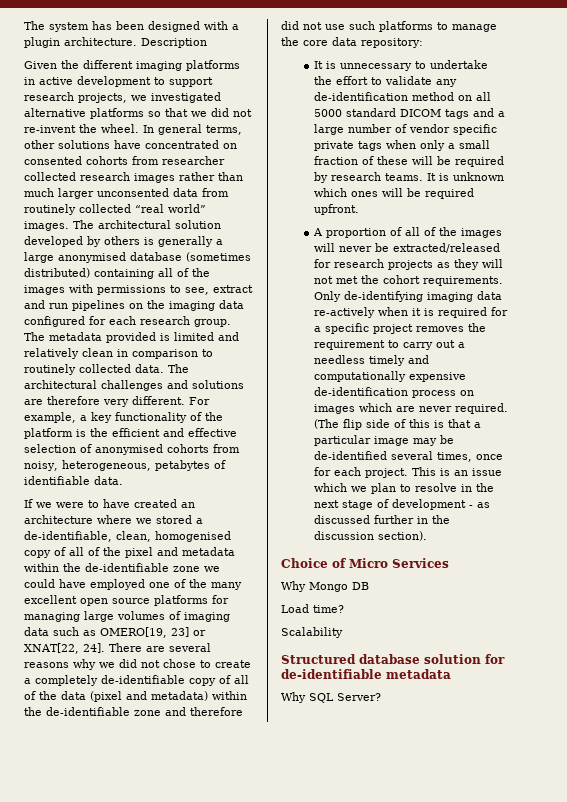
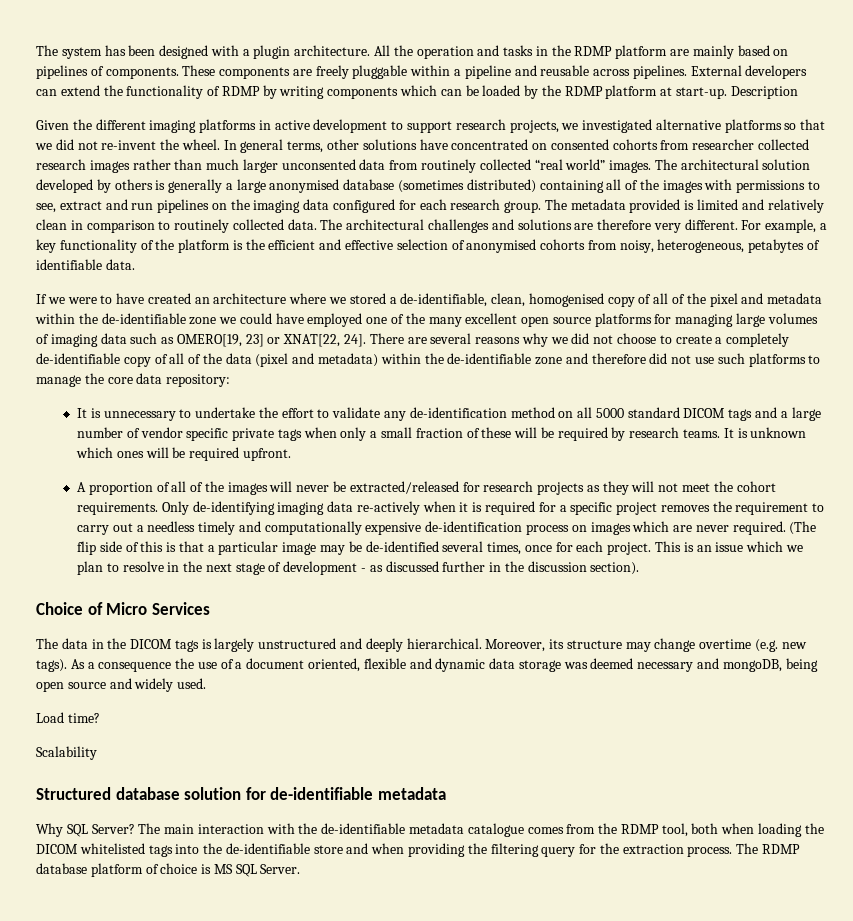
+ All the operation and tasks in the RDMP platform are mainly based on pipelines of components. These components are freely pluggable within a pipeline and reusable across pipelines. External developers can extend the functionality of RDMP by writing components which can be loaded by the RDMP platform at start-up.
- There are several reasons why we did not chose to create a completely de-identifiable copy of all of the data (pixel and metadata) within the de-identifiable zone and therefore did not use such platforms to manage the core data repository:
+ There are several reasons why we did not choose to create a completely de-identifiable copy of all of the data (pixel and metadata) within the de-identifiable zone and therefore did not use such platforms to manage the core data repository:
- A proportion of all of the images will never be extracted/released for research projects as they will not met the cohort requirements.
+ A proportion of all of the images will never be extracted/released for research projects as they will not meet the cohort requirements.
- Why Mongo DB
+ The data in the DICOM tags is largely unstructured and deeply hierarchical. Moreover, its structure may change overtime (e.g. new tags). As a consequence the use of a document oriented, flexible and dynamic data storage was deemed necessary and mongoDB, being open source and widely used.
+ The main interaction with the de-identifiable metadata catalogue comes from the RDMP tool, both when loading the DICOM whitelisted tags into the de-identifiable store and when providing the filtering query for the extraction process. The RDMP database platform of choice is MS SQL Server.

